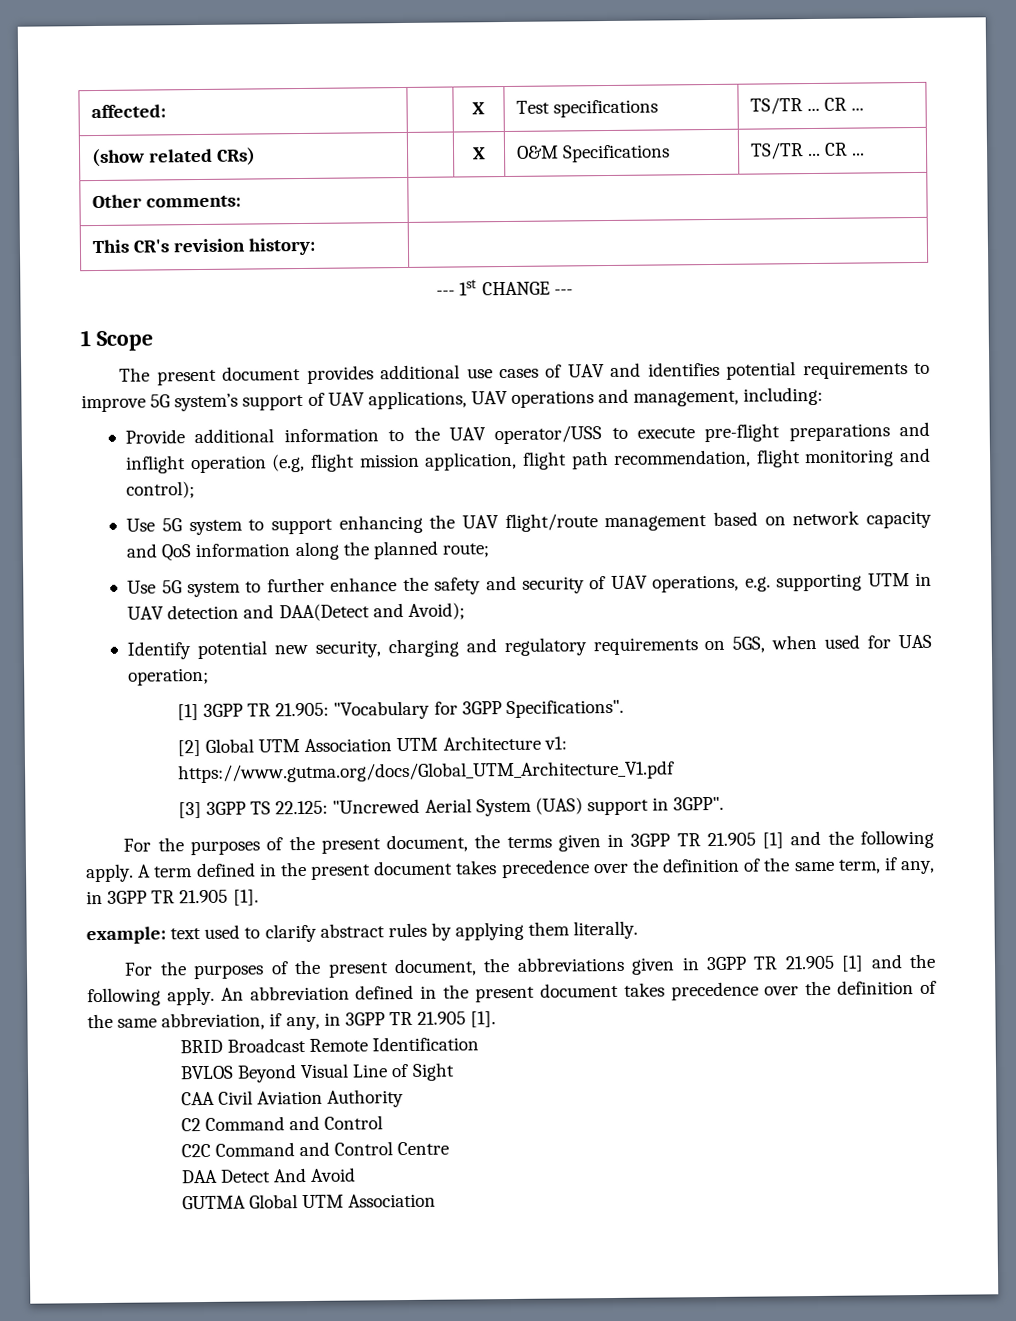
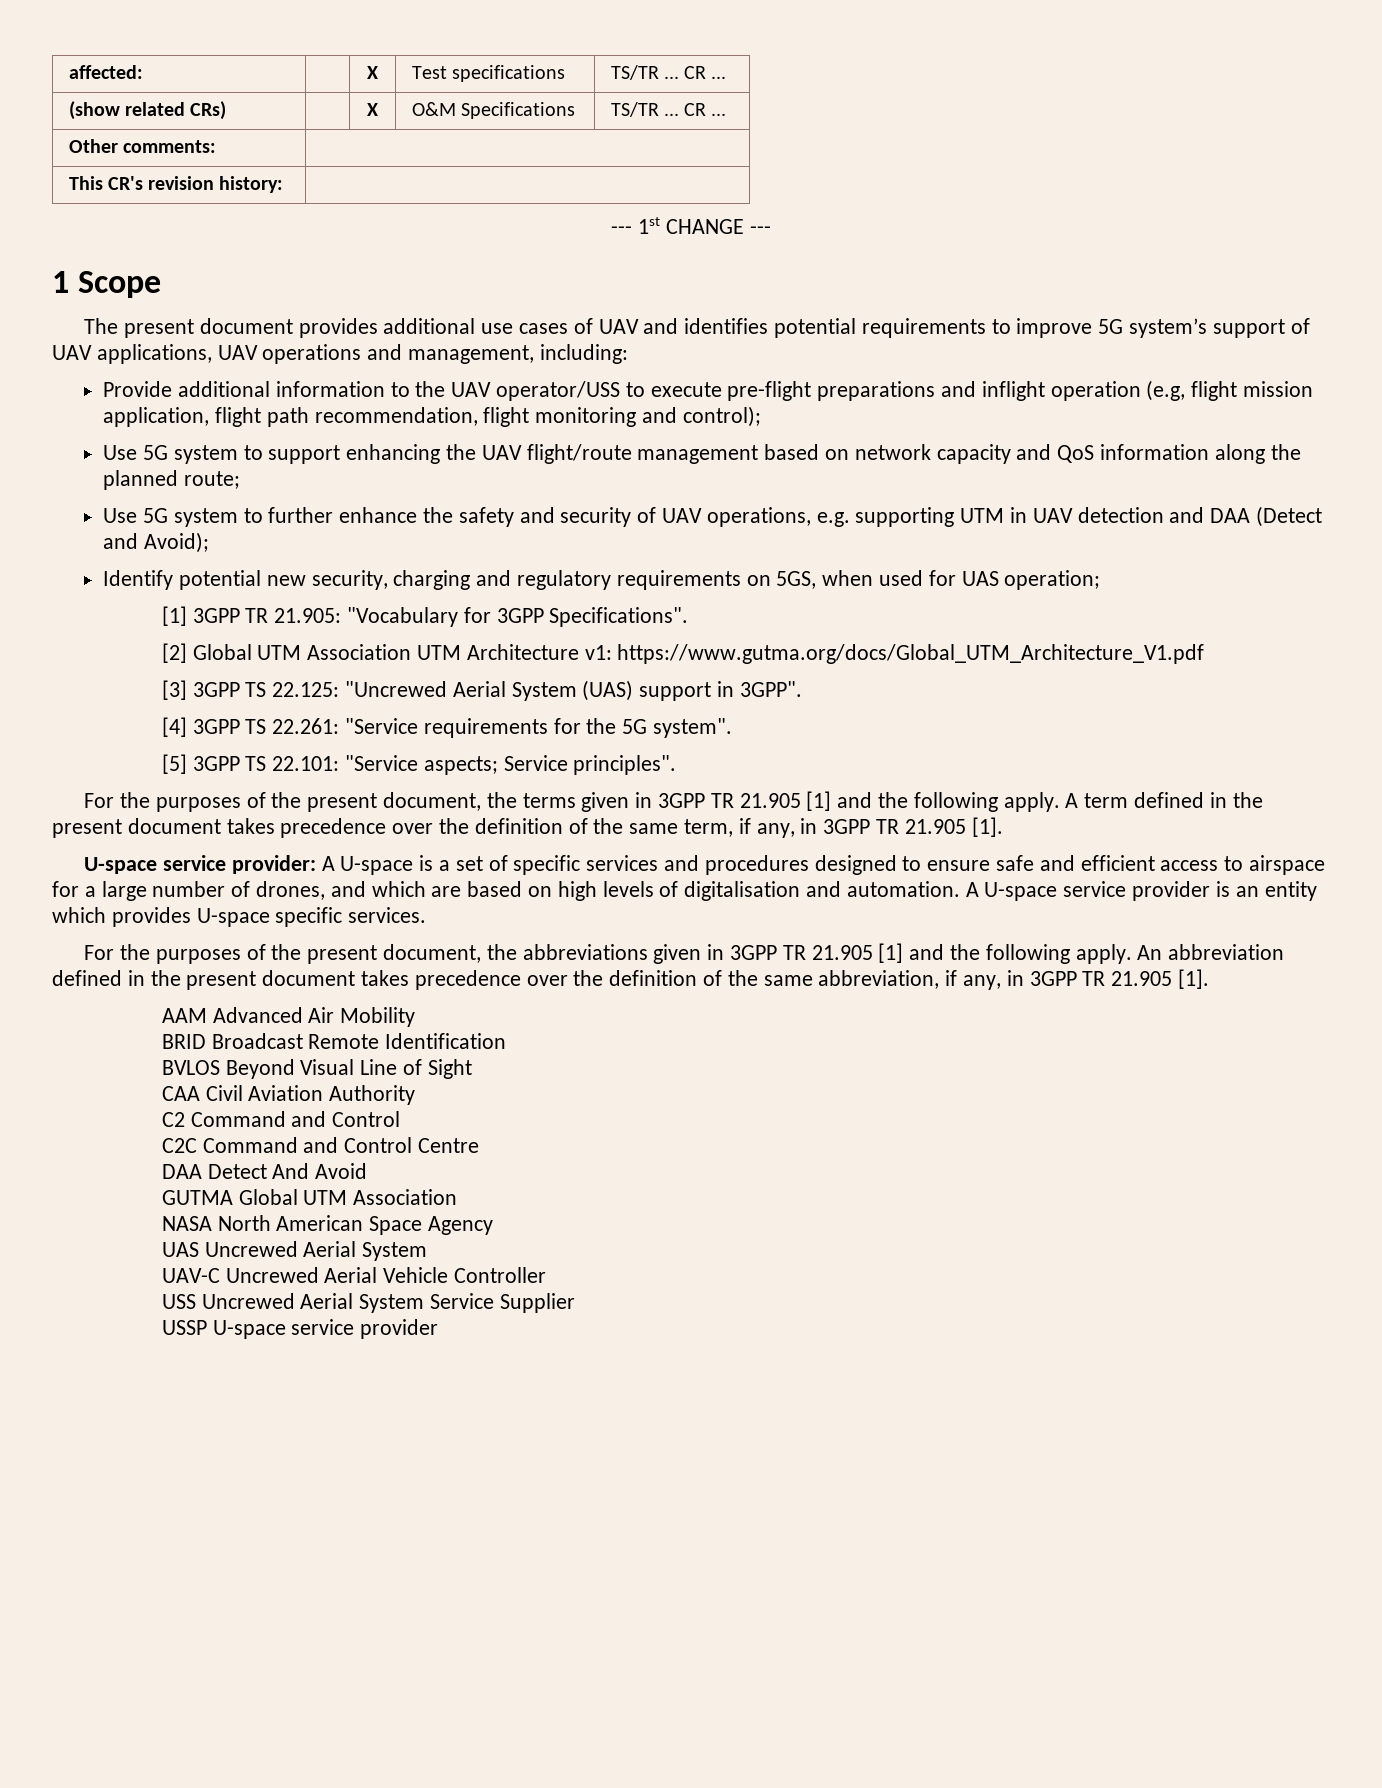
- Use 5G system to further enhance the safety and security of UAV operations, e.g. supporting UTM in UAV detection and DAA(Detect and Avoid);
+ Use 5G system to further enhance the safety and security of UAV operations, e.g. supporting UTM in UAV detection and DAA (Detect and Avoid);
+ [4] 3GPP TS 22.261: "Service requirements for the 5G system".
+ [5] 3GPP TS 22.101: "Service aspects; Service principles".
- example: text used to clarify abstract rules by applying them literally.
+ U-space service provider: A U-space is a set of specific services and procedures designed to ensure safe and efficient access to airspace for a large number of drones, and which are based on high levels of digitalisation and automation. A U-space service provider is an entity which provides U-space specific services.
+ AAM Advanced Air Mobility
+ NASA North American Space Agency
+ UAS Uncrewed Aerial System
+ UAV-C Uncrewed Aerial Vehicle Controller
+ USS Uncrewed Aerial System Service Supplier
+ USSP U-space service provider

